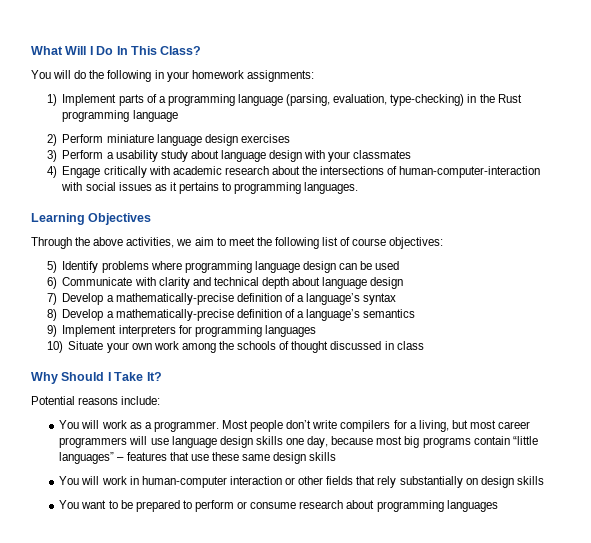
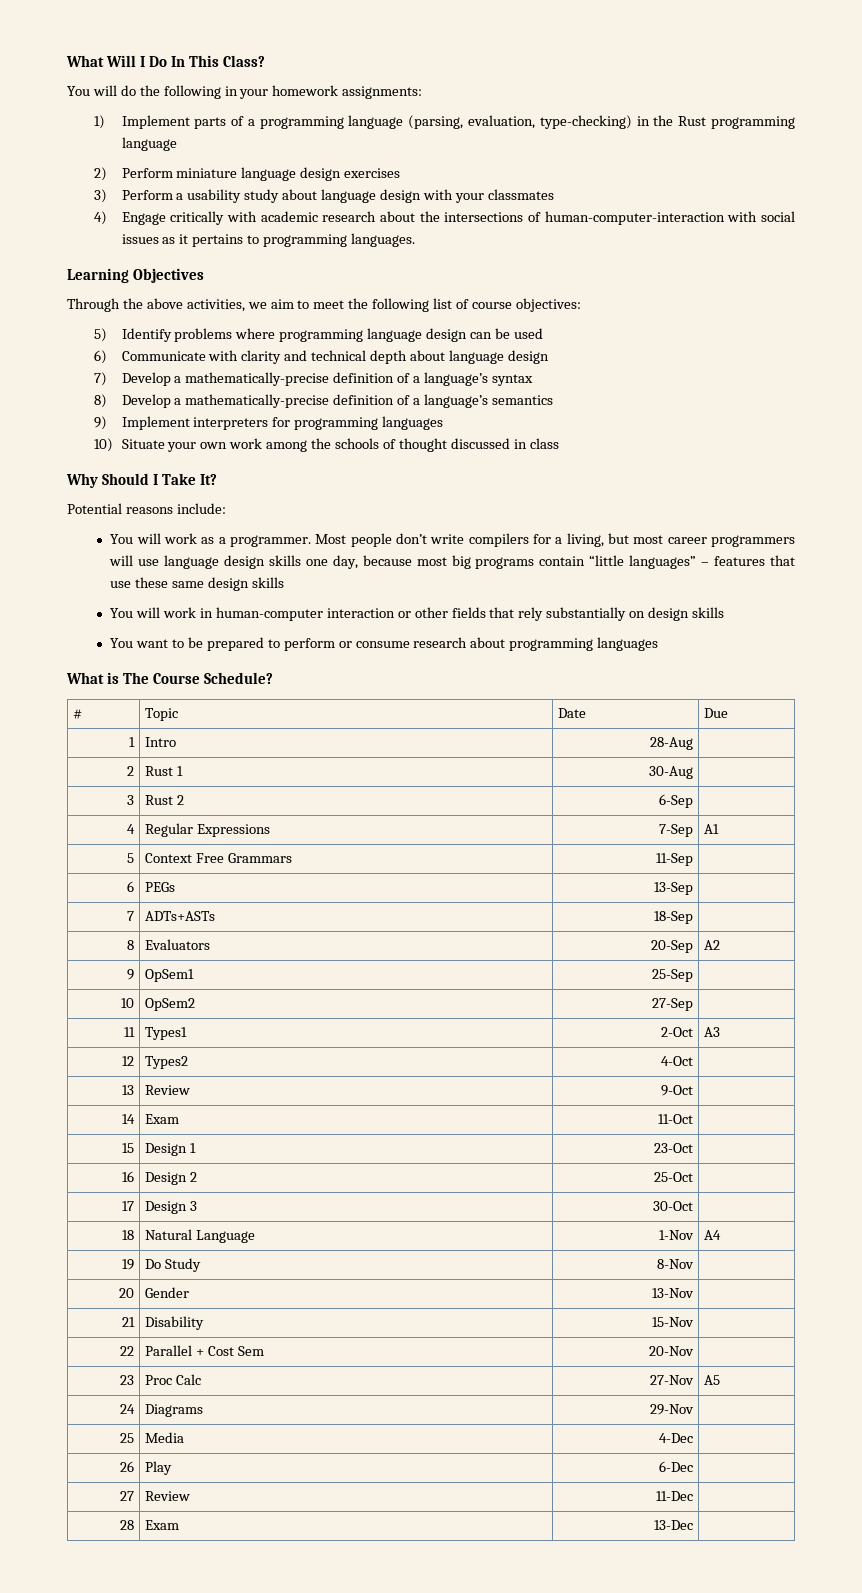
+ What is The Course Schedule?
+ # | Topic | Date | Due
+ 1 | Intro | 28-Aug |
+ 2 | Rust 1 | 30-Aug |
+ 3 | Rust 2 | 6-Sep |
+ 4 | Regular Expressions | 7-Sep | A1
+ 5 | Context Free Grammars | 11-Sep |
+ 6 | PEGs | 13-Sep |
+ 7 | ADTs+ASTs | 18-Sep |
+ 8 | Evaluators | 20-Sep | A2
+ 9 | OpSem1 | 25-Sep |
+ 10 | OpSem2 | 27-Sep |
+ 11 | Types1 | 2-Oct | A3
+ 12 | Types2 | 4-Oct |
+ 13 | Review | 9-Oct |
+ 14 | Exam | 11-Oct |
+ 15 | Design 1 | 23-Oct |
+ 16 | Design 2 | 25-Oct |
+ 17 | Design 3 | 30-Oct |
+ 18 | Natural Language | 1-Nov | A4
+ 19 | Do Study | 8-Nov |
+ 20 | Gender | 13-Nov |
+ 21 | Disability | 15-Nov |
+ 22 | Parallel + Cost Sem | 20-Nov |
+ 23 | Proc Calc | 27-Nov | A5
+ 24 | Diagrams | 29-Nov |
+ 25 | Media | 4-Dec |
+ 26 | Play | 6-Dec |
+ 27 | Review | 11-Dec |
+ 28 | Exam | 13-Dec |

